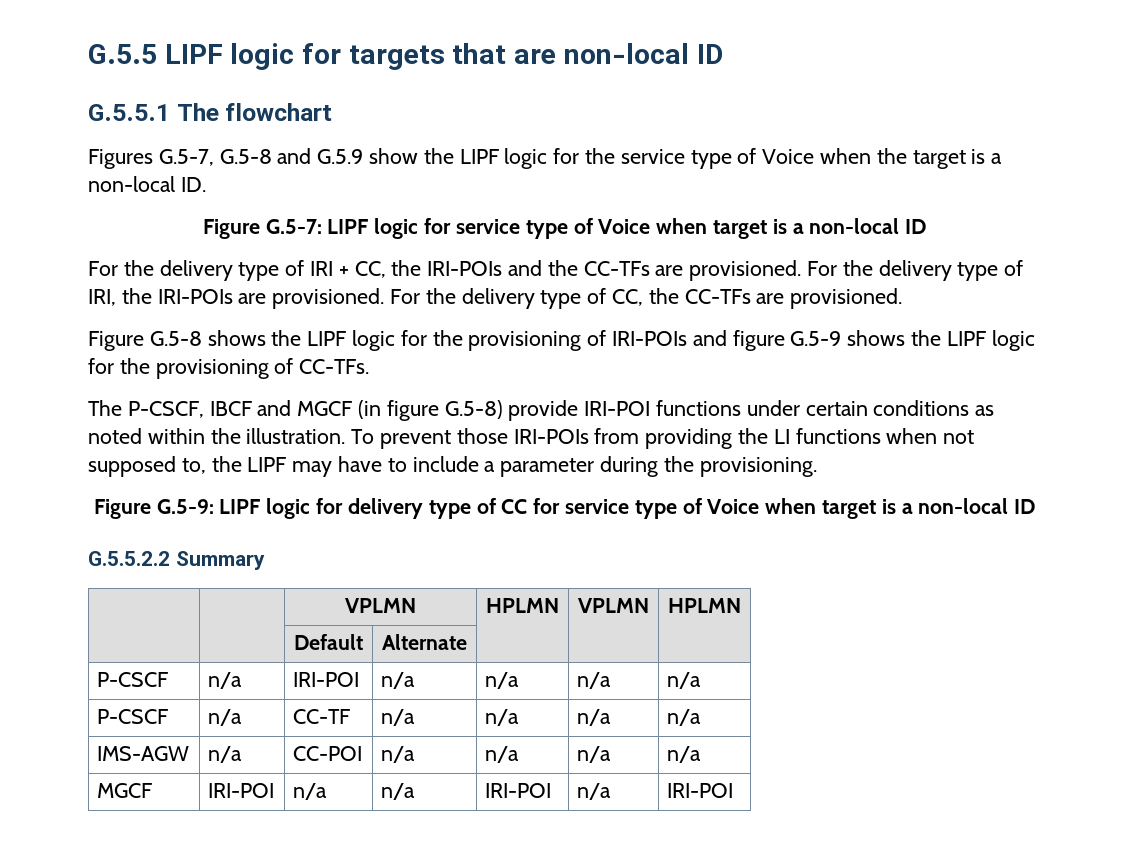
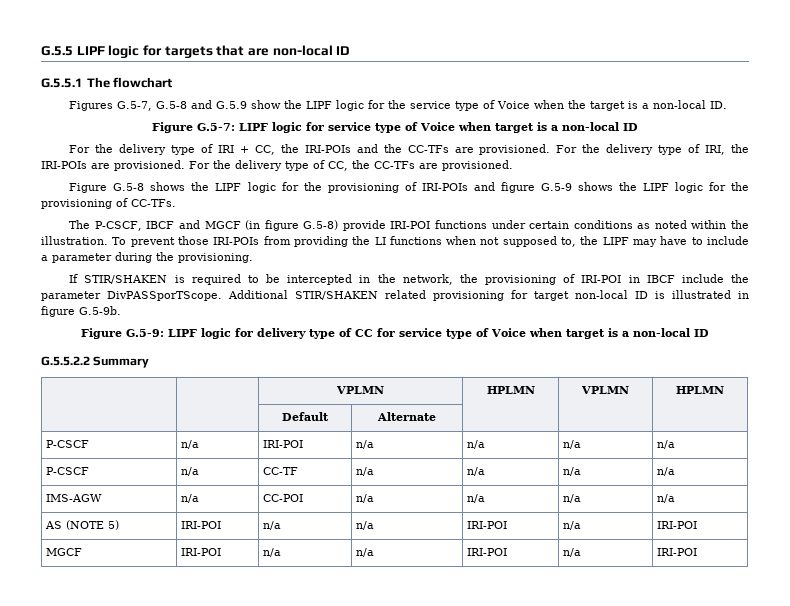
+ If STIR/SHAKEN is required to be intercepted in the network, the provisioning of IRI-POI in IBCF include the parameter DivPASSporTScope. Additional STIR/SHAKEN related provisioning for target non-local ID is illustrated in figure G.5-9b.
+ AS (NOTE 5) | IRI-POI | n/a | n/a | IRI-POI | n/a | IRI-POI

